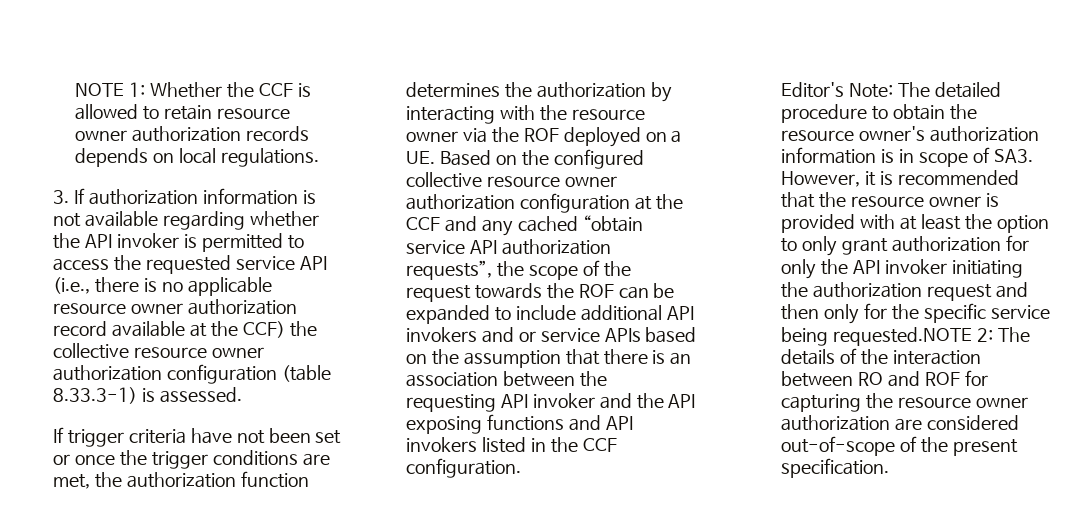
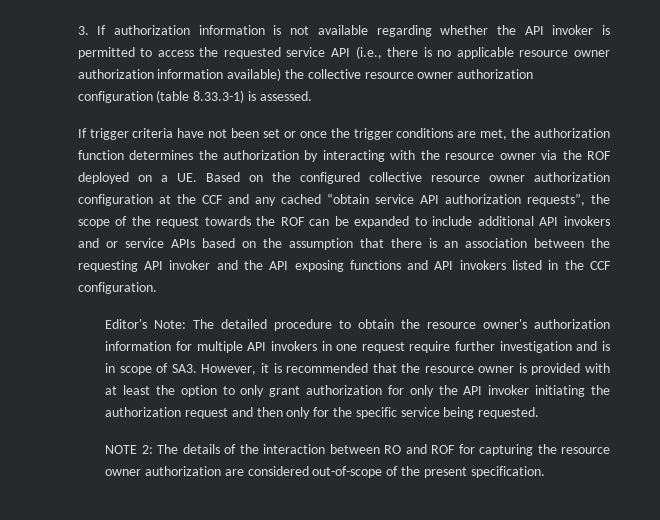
- NOTE 1: Whether the CCF is allowed to retain resource owner authorization records depends on local regulations.
- 3. If authorization information is not available regarding whether the API invoker is permitted to access the requested service API (i.e., there is no applicable resource owner authorization record available at the CCF) the collective resource owner authorization configuration (table 8.33.3-1) is assessed.
+ 3. If authorization information is not available regarding whether the API invoker is permitted to access the requested service API (i.e., there is no applicable resource owner authorization information available) the collective resource owner authorization configuration (table 8.33.3-1) is assessed.
- The detailed procedure to obtain the resource owner's authorization information is in scope of SA3. However, it is recommended that the resource owner is provided with at least the option to only grant authorization for only the API invoker initiating the authorization request and then only for the specific service being requested.NOTE 2:
+ The detailed procedure to obtain the resource owner's authorization information for multiple API invokers in one request require further investigation and is in scope of SA3. However, it is recommended that the resource owner is provided with at least the option to only grant authorization for only the API invoker initiating the authorization request and then only for the specific service being requested.
+ NOTE 2:

